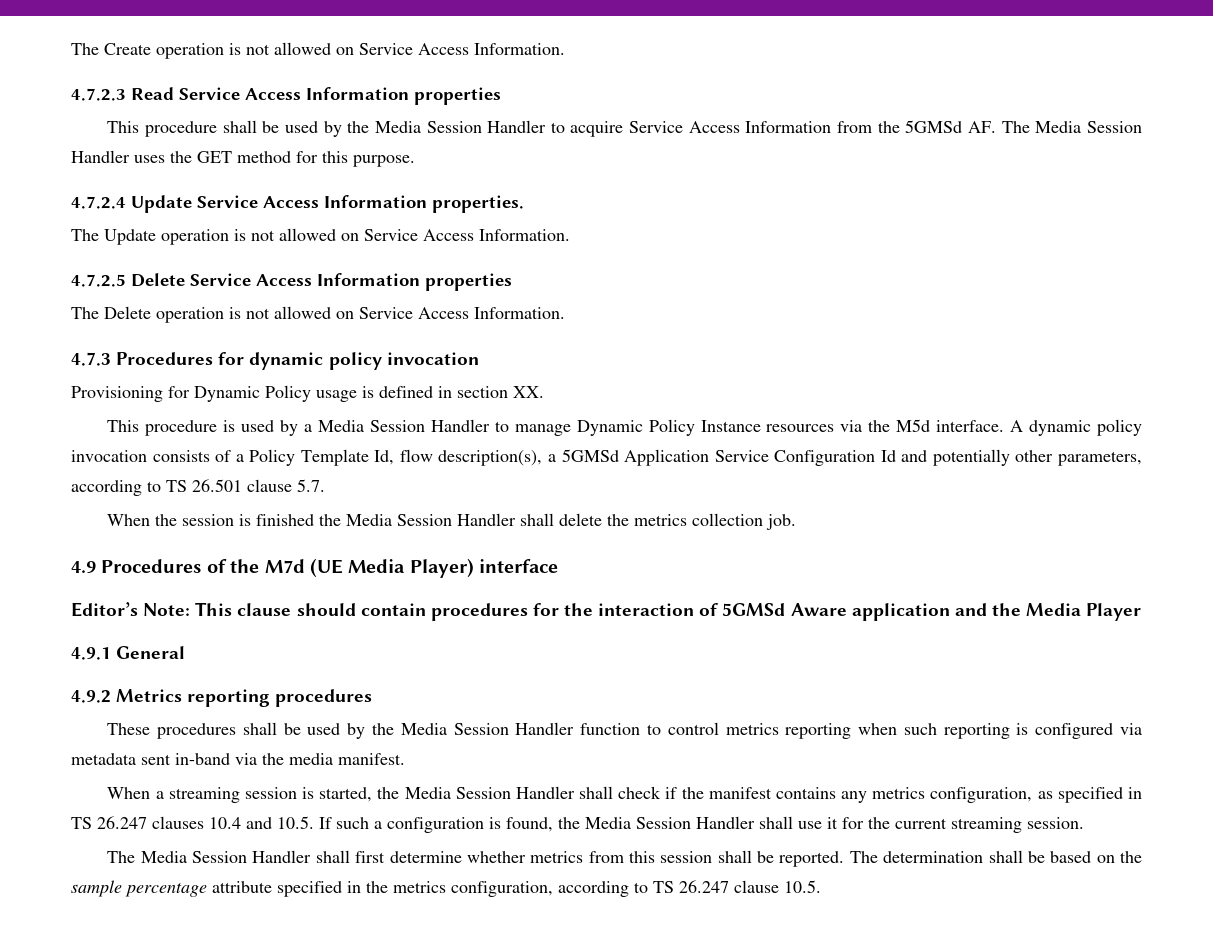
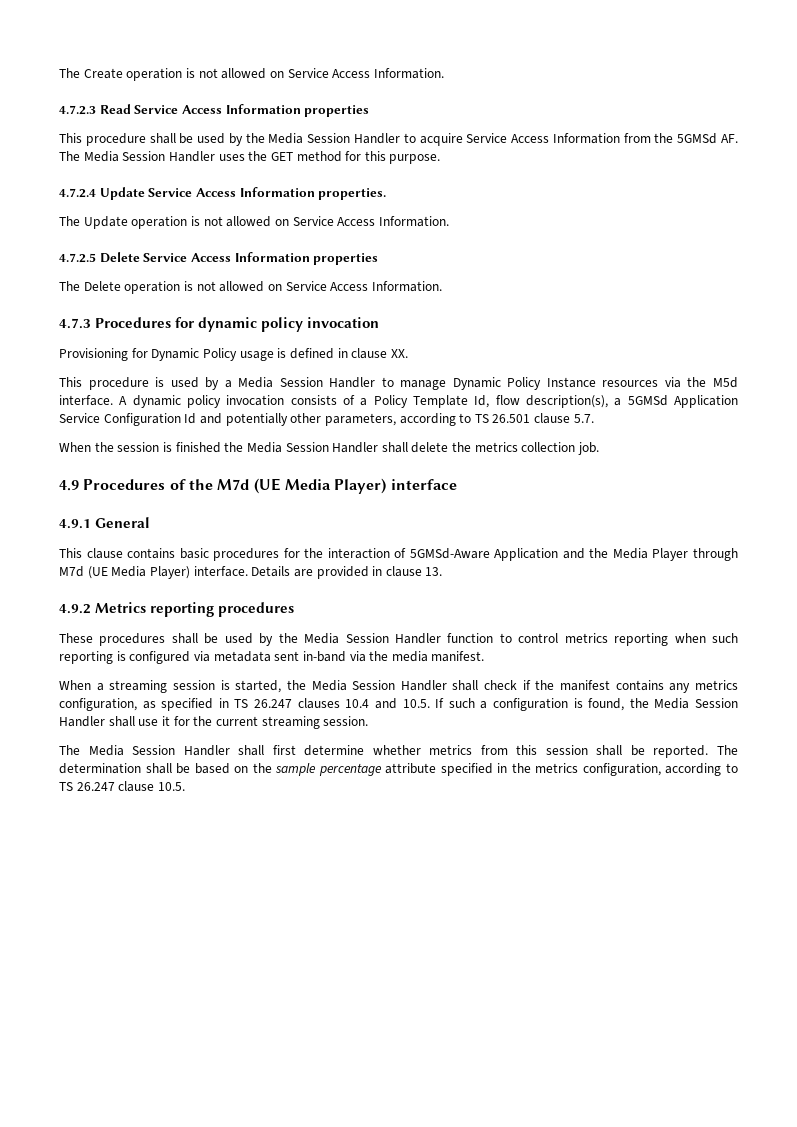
- Provisioning for Dynamic Policy usage is defined in section XX.
+ Provisioning for Dynamic Policy usage is defined in clause XX.
- Editor’s Note: This clause should contain procedures for the interaction of 5GMSd Aware application and the Media Player
  4.9.1 General
+ This clause contains basic procedures for the interaction of 5GMSd-Aware Application and the Media Player through M7d (UE Media Player) interface. Details are provided in clause 13.

